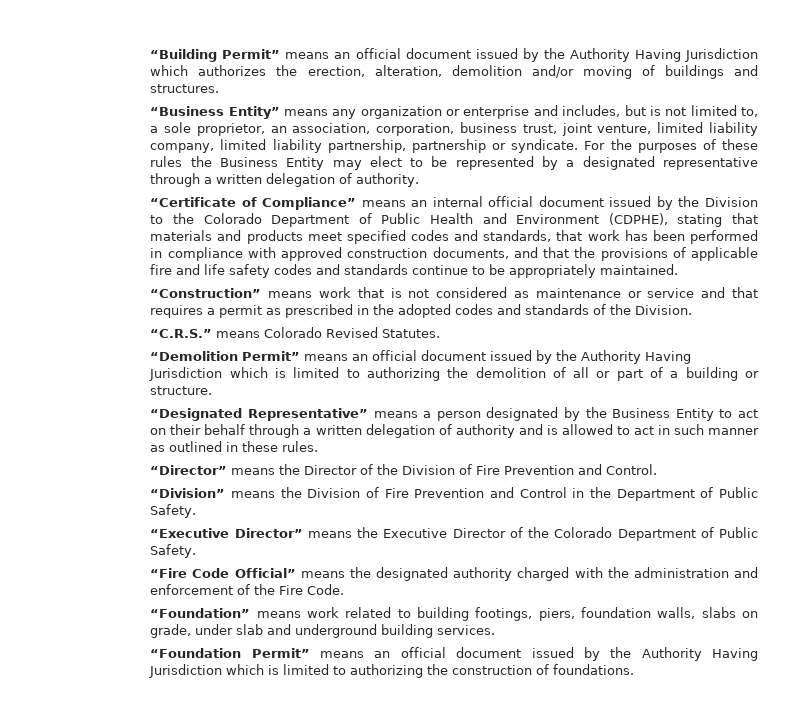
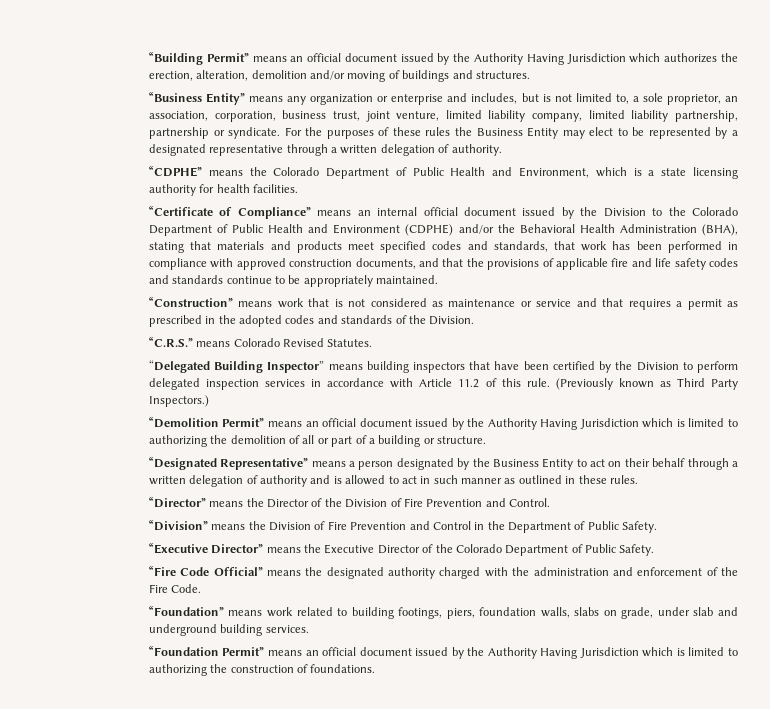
+ “CDPHE” means the Colorado Department of Public Health and Environment, which is a state licensing authority for health facilities.
- “Certificate of Compliance” means an internal official document issued by the Division to the Colorado Department of Public Health and Environment (CDPHE), stating that materials and products meet specified codes and standards, that work has been performed in compliance with approved construction documents, and that the provisions of applicable fire and life safety codes and standards continue to be appropriately maintained.
+ “Certificate of Compliance” means an internal official document issued by the Division to the Colorado Department of Public Health and Environment (CDPHE) and/or the Behavioral Health Administration (BHA), stating that materials and products meet specified codes and standards, that work has been performed in compliance with approved construction documents, and that the provisions of applicable fire and life safety codes and standards continue to be appropriately maintained.
+ “Delegated Building Inspector” means building inspectors that have been certified by the Division to perform delegated inspection services in accordance with Article 11.2 of this rule. (Previously known as Third Party Inspectors.)

